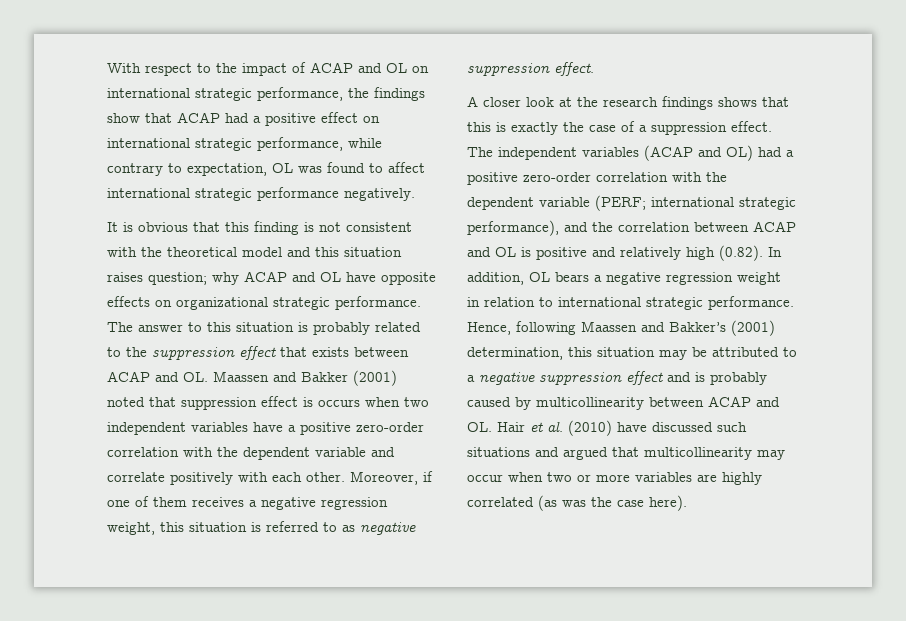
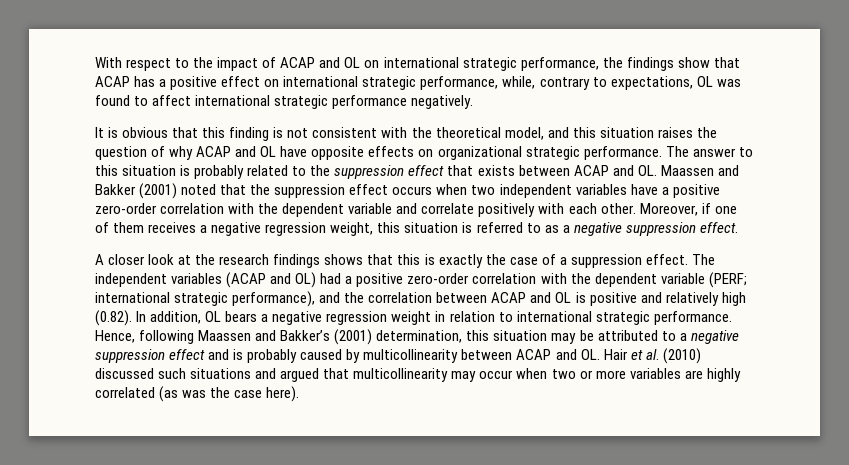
- With respect to the impact of ACAP and OL on international strategic performance, the findings show that ACAP had a positive effect on international strategic performance, while contrary to expectation, OL was found to affect international strategic performance negatively.
+ With respect to the impact of ACAP and OL on international strategic performance, the findings show that ACAP has a positive effect on international strategic performance, while, contrary to expectations, OL was found to affect international strategic performance negatively.
- It is obvious that this finding is not consistent with the theoretical model and this situation raises question; why ACAP and OL have opposite effects on organizational strategic performance.
+ It is obvious that this finding is not consistent with the theoretical model, and this situation raises the question of why ACAP and OL have opposite effects on organizational strategic performance.
- The answer to this situation is probably related to the suppression effect that exists between ACAP and OL. Maassen and Bakker (2001) noted that suppression effect is occurs when two independent variables have a positive zero-order correlation with the dependent variable and correlate positively with each other.
+ The answer to this situation is probably related to the suppression effect that exists between ACAP and OL. Maassen and Bakker (2001) noted that the suppression effect occurs when two independent variables have a positive zero-order correlation with the dependent variable and correlate positively with each other.
- Moreover, if one of them receives a negative regression weight, this situation is referred to as negative suppression effect.
+ Moreover, if one of them receives a negative regression weight, this situation is referred to as a negative suppression effect.
- Hence, following Maassen and Bakker’s (2001) determination, this situation may be attributed to a negative suppression effect and is probably caused by multicollinearity between ACAP and OL. Hair et al. (2010) have discussed such situations and argued that multicollinearity may occur when two or more variables are highly correlated (as was the case here).
+ Hence, following Maassen and Bakker’s (2001) determination, this situation may be attributed to a negative suppression effect and is probably caused by multicollinearity between ACAP and OL. Hair et al. (2010) discussed such situations and argued that multicollinearity may occur when two or more variables are highly correlated (as was the case here).

